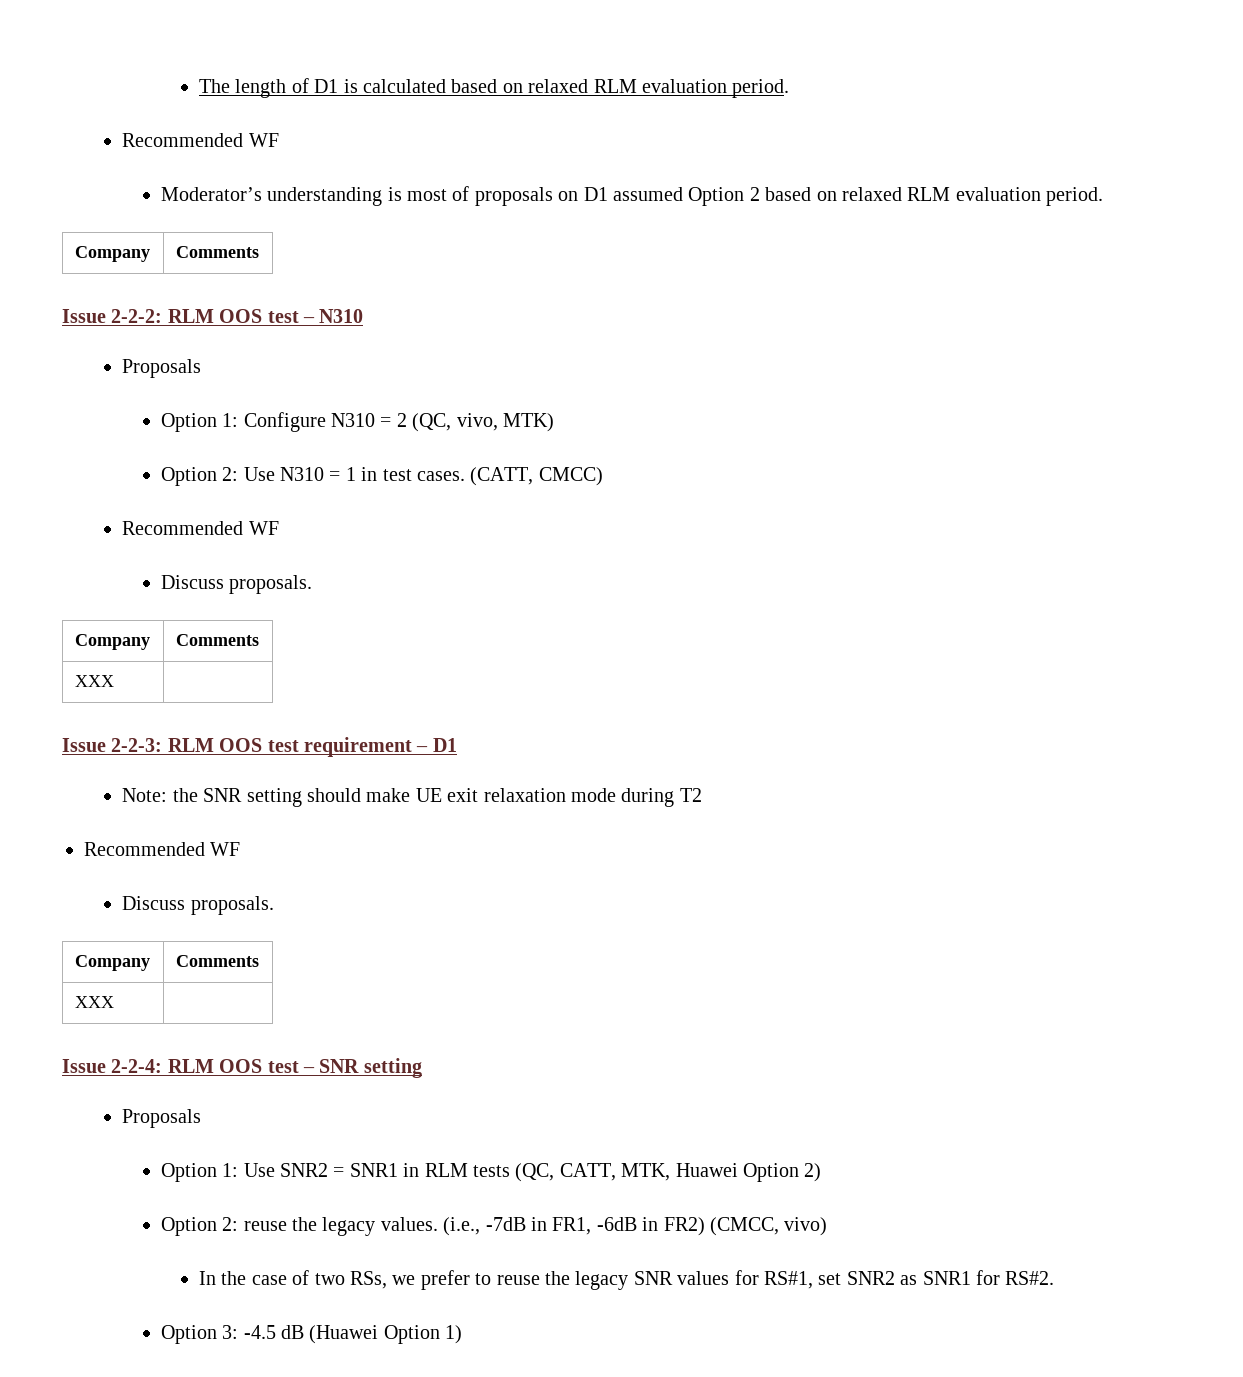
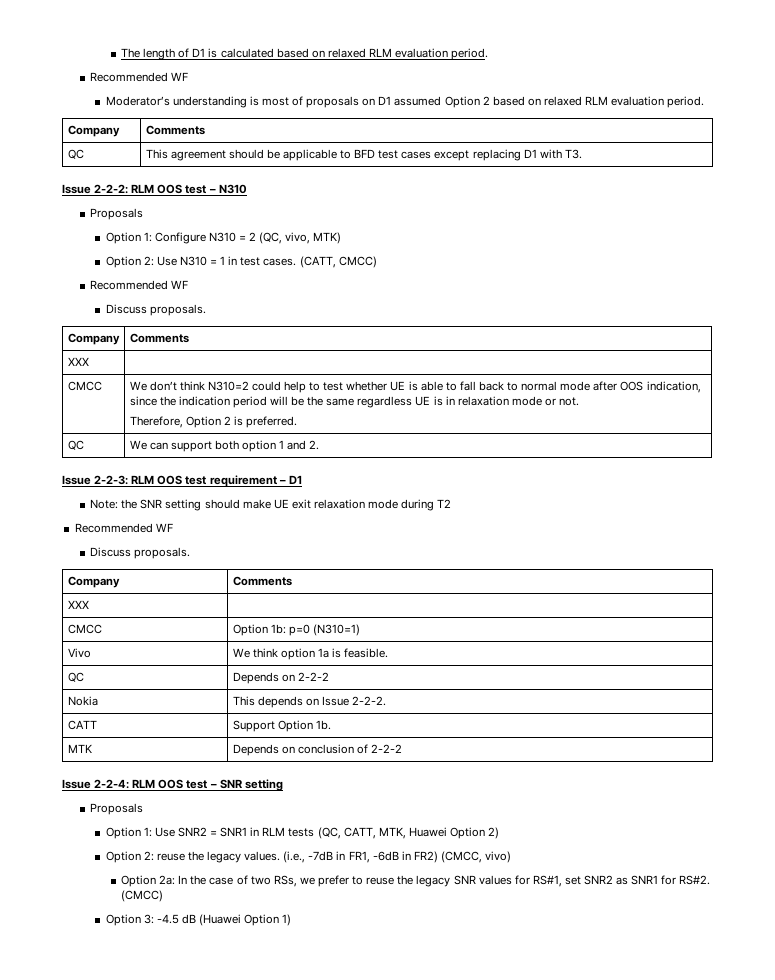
+ QC | This agreement should be applicable to BFD test cases except replacing D1 with T3.
+ CMCC | We don’t think N310=2 could help to test whether UE is able to fall back to normal mode after OOS indication, since the indication period will be the same regardless UE is in relaxation mode or not.
+ Therefore, Option 2 is preferred.
+ QC | We can support both option 1 and 2.
+ CMCC | Option 1b: p=0 (N310=1)
+ Vivo | We think option 1a is feasible.
+ QC | Depends on 2-2-2
+ Nokia | This depends on Issue 2-2-2.
+ CATT | Support Option 1b.
+ MTK | Depends on conclusion of 2-2-2
- In the case of two RSs, we prefer to reuse the legacy SNR values for RS#1, set SNR2 as SNR1 for RS#2.
+ Option 2a: In the case of two RSs, we prefer to reuse the legacy SNR values for RS#1, set SNR2 as SNR1 for RS#2. (CMCC)

